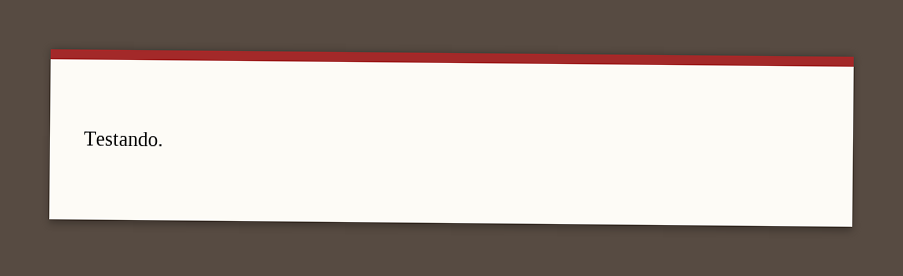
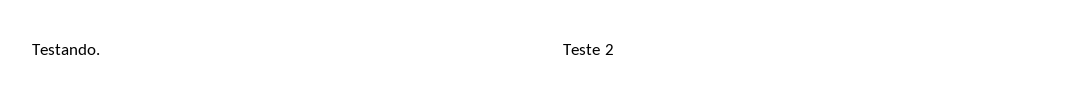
+ Teste 2

